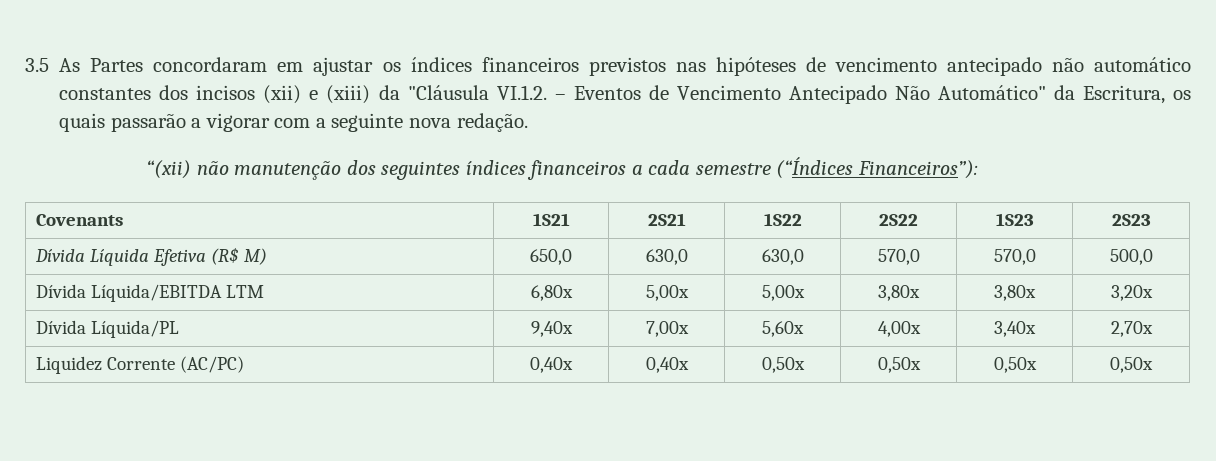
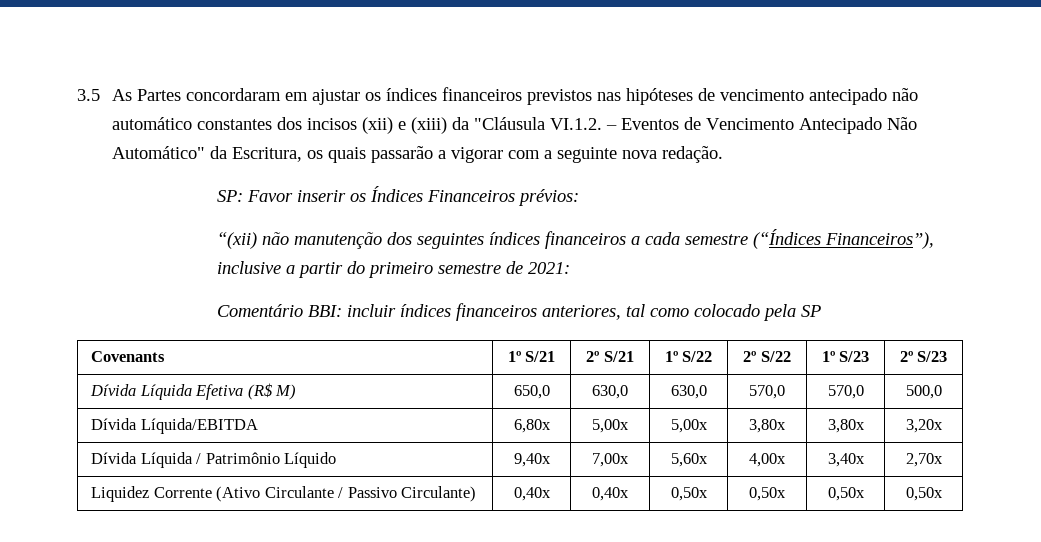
+ SP: Favor inserir os Índices Financeiros prévios:
- “(xii) não manutenção dos seguintes índices financeiros a cada semestre (“Índices Financeiros”):
- Covenants | 1S21 | 2S21 | 1S22 | 2S22 | 1S23 | 2S23
+ “(xii) não manutenção dos seguintes índices financeiros a cada semestre (“Índices Financeiros”), inclusive a partir do primeiro semestre de 2021:
+ Comentário BBI: incluir índices financeiros anteriores, tal como colocado pela SP
+ Covenants | 1º S/21 | 2º S/21 | 1º S/22 | 2º S/22 | 1º S/23 | 2º S/23
- Dívida Líquida/EBITDA LTM | 6,80x | 5,00x | 5,00x | 3,80x | 3,80x | 3,20x
+ Dívida Líquida/EBITDA | 6,80x | 5,00x | 5,00x | 3,80x | 3,80x | 3,20x
- Dívida Líquida/PL | 9,40x | 7,00x | 5,60x | 4,00x | 3,40x | 2,70x
+ Dívida Líquida / Patrimônio Líquido | 9,40x | 7,00x | 5,60x | 4,00x | 3,40x | 2,70x
- Liquidez Corrente (AC/PC) | 0,40x | 0,40x | 0,50x | 0,50x | 0,50x | 0,50x
+ Liquidez Corrente (Ativo Circulante / Passivo Circulante) | 0,40x | 0,40x | 0,50x | 0,50x | 0,50x | 0,50x

